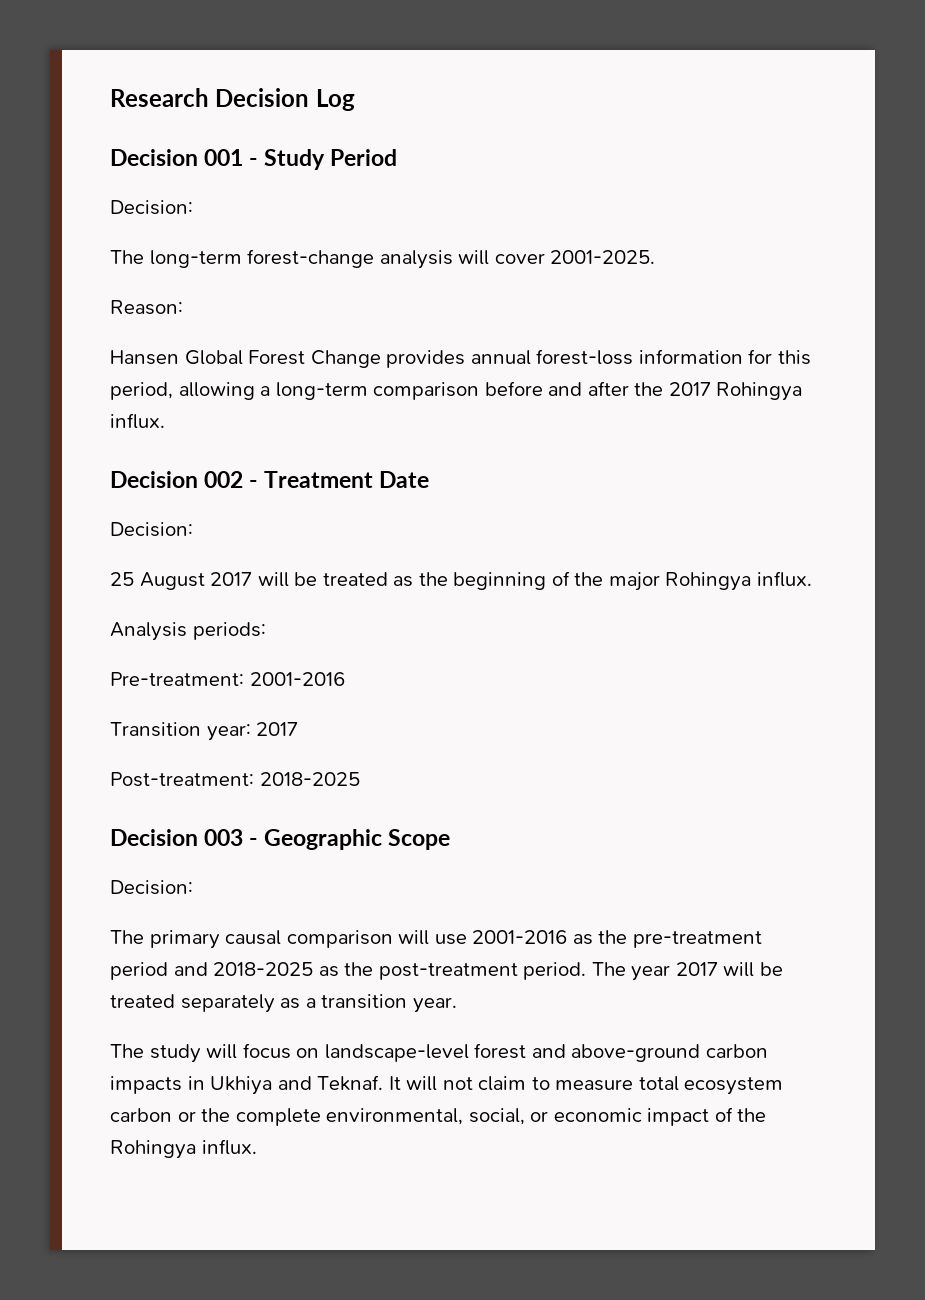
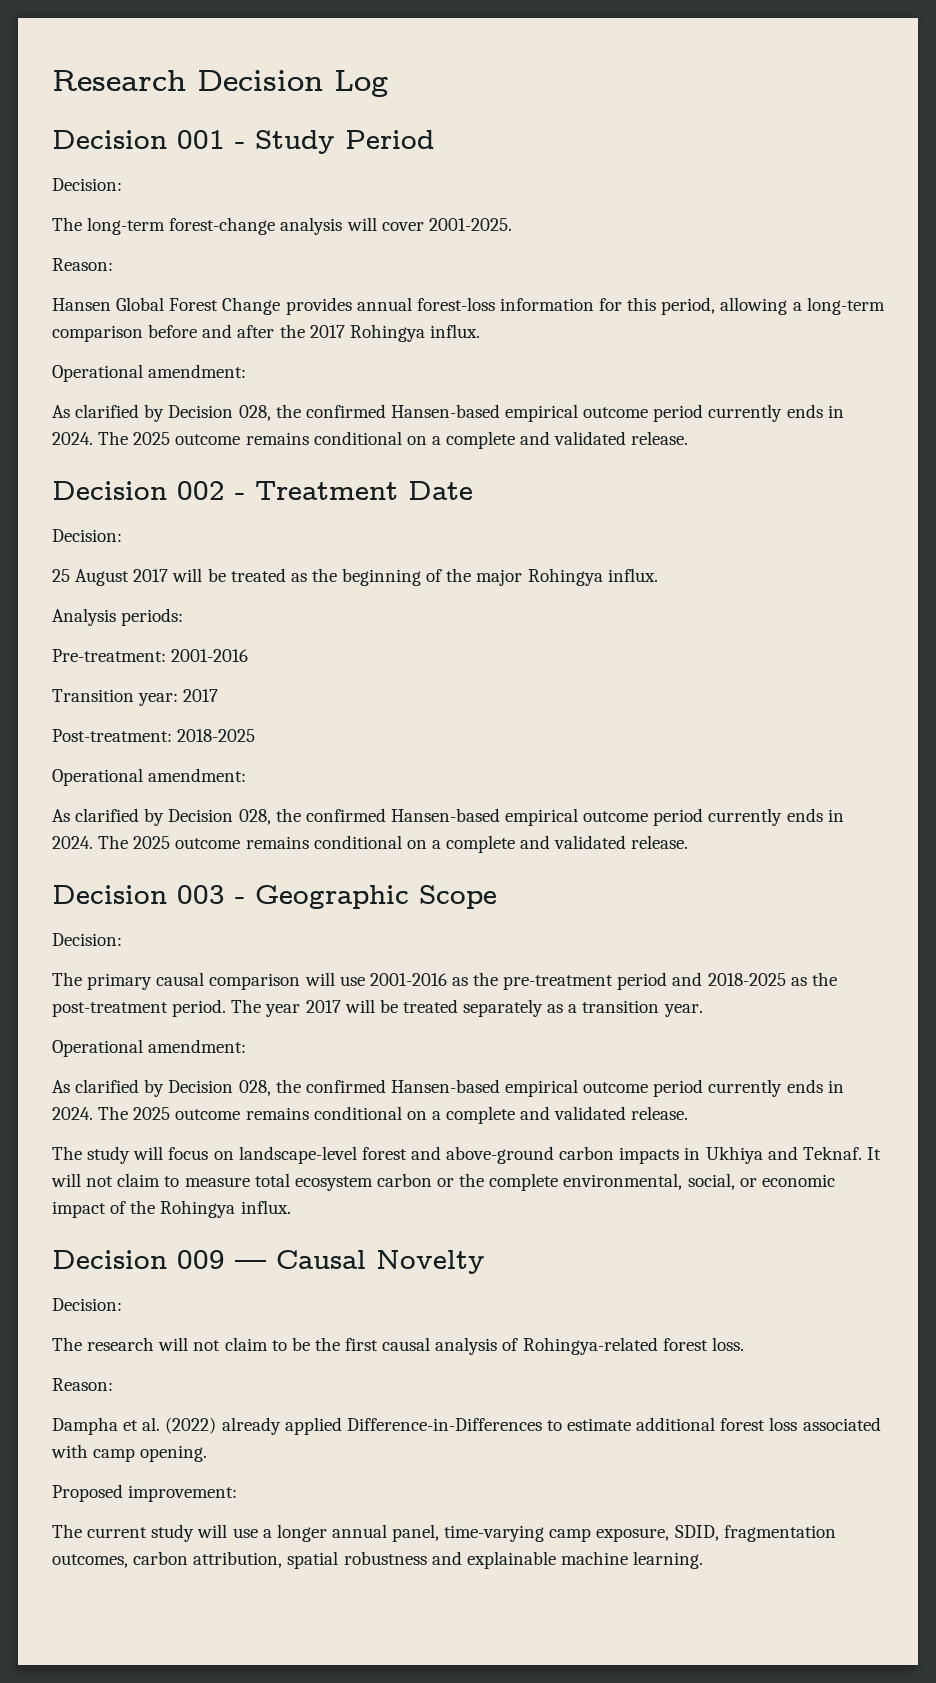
  Hansen Global Forest Change provides annual forest-loss information for this period, allowing a long-term comparison before and after the 2017 Rohingya influx.
+ Operational amendment:
+ As clarified by Decision 028, the confirmed Hansen-based empirical outcome period currently ends in 2024. The 2025 outcome remains conditional on a complete and validated release.
  Post-treatment: 2018-2025
+ Operational amendment:
+ As clarified by Decision 028, the confirmed Hansen-based empirical outcome period currently ends in 2024. The 2025 outcome remains conditional on a complete and validated release.
  The year 2017 will be treated separately as a transition year.
+ Operational amendment:
+ As clarified by Decision 028, the confirmed Hansen-based empirical outcome period currently ends in 2024. The 2025 outcome remains conditional on a complete and validated release.
+ Decision 009 — Causal Novelty
+ Decision:
+ The research will not claim to be the first causal analysis of Rohingya-related forest loss.
+ Reason:
+ Dampha et al. (2022) already applied Difference-in-Differences to estimate additional forest loss associated with camp opening.
+ Proposed improvement:
+ The current study will use a longer annual panel, time-varying camp exposure, SDID, fragmentation outcomes, carbon attribution, spatial robustness and explainable machine learning.

